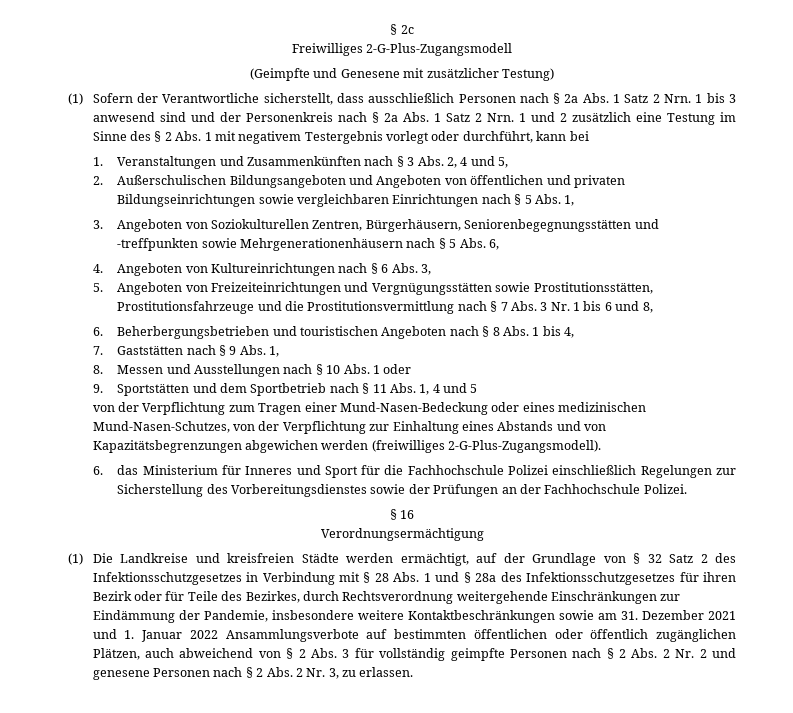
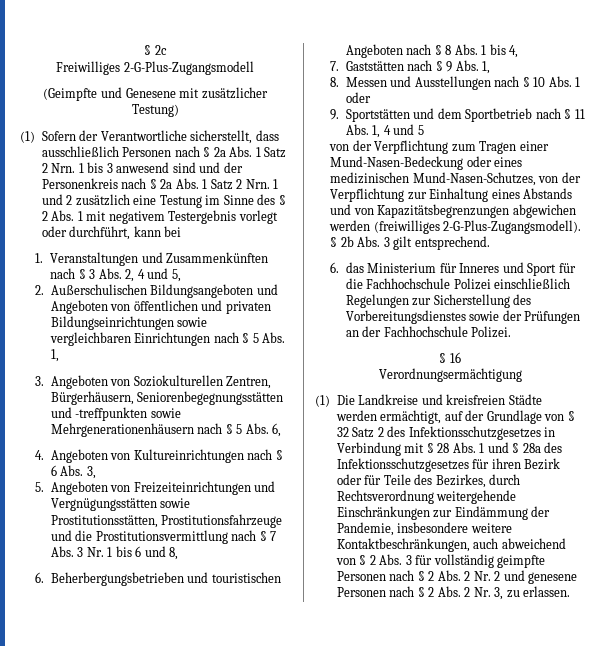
+ § 2b Abs. 3 gilt entsprechend.
- (1) Die Landkreise und kreisfreien Städte werden ermächtigt, auf der Grundlage von § 32 Satz 2 des Infektionsschutzgesetzes in Verbindung mit § 28 Abs. 1 und § 28a des Infektionsschutzgesetzes für ihren Bezirk oder für Teile des Bezirkes, durch Rechtsverordnung weitergehende Einschränkungen zur Eindämmung der Pandemie, insbesondere weitere Kontaktbeschränkungen sowie am 31. Dezember 2021 und 1. Januar 2022 Ansammlungsverbote auf bestimmten öffentlichen oder öffentlich zugänglichen Plätzen, auch abweichend von § 2 Abs. 3 für vollständig geimpfte Personen nach § 2 Abs. 2 Nr. 2 und genesene Personen nach § 2 Abs. 2 Nr. 3, zu erlassen.
+ (1) Die Landkreise und kreisfreien Städte werden ermächtigt, auf der Grundlage von § 32 Satz 2 des Infektionsschutzgesetzes in Verbindung mit § 28 Abs. 1 und § 28a des Infektionsschutzgesetzes für ihren Bezirk oder für Teile des Bezirkes, durch Rechtsverordnung weitergehende Einschränkungen zur Eindämmung der Pandemie, insbesondere weitere Kontaktbeschränkungen, auch abweichend von § 2 Abs. 3 für vollständig geimpfte Personen nach § 2 Abs. 2 Nr. 2 und genesene Personen nach § 2 Abs. 2 Nr. 3, zu erlassen.

